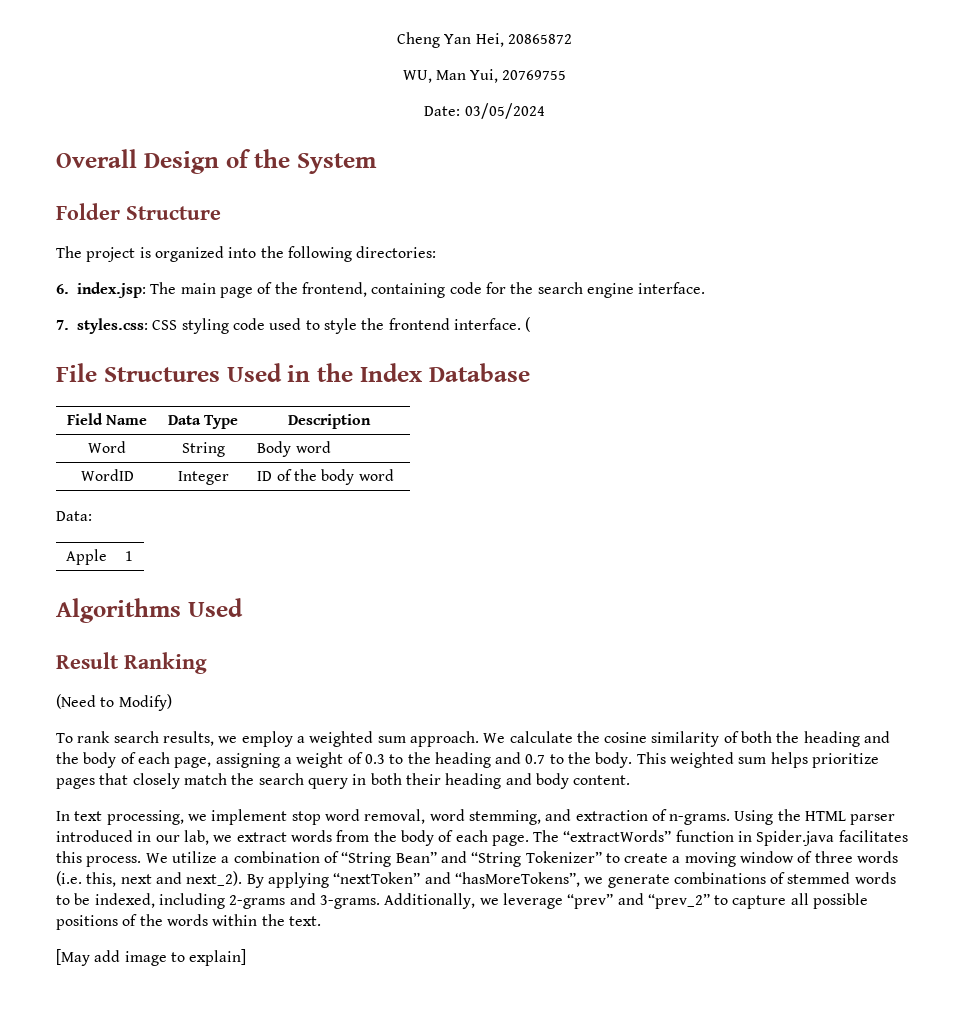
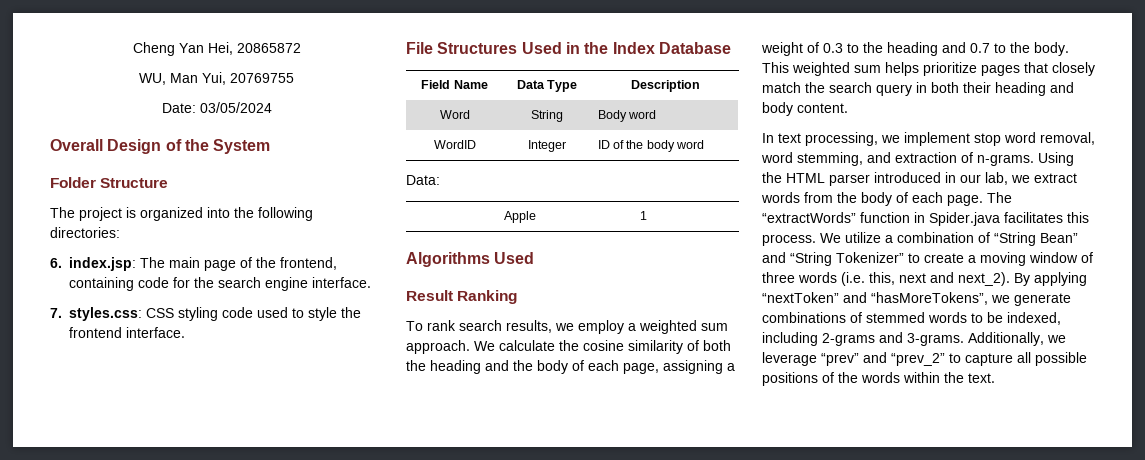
- (
- (Need to Modify)
- [May add image to explain]

